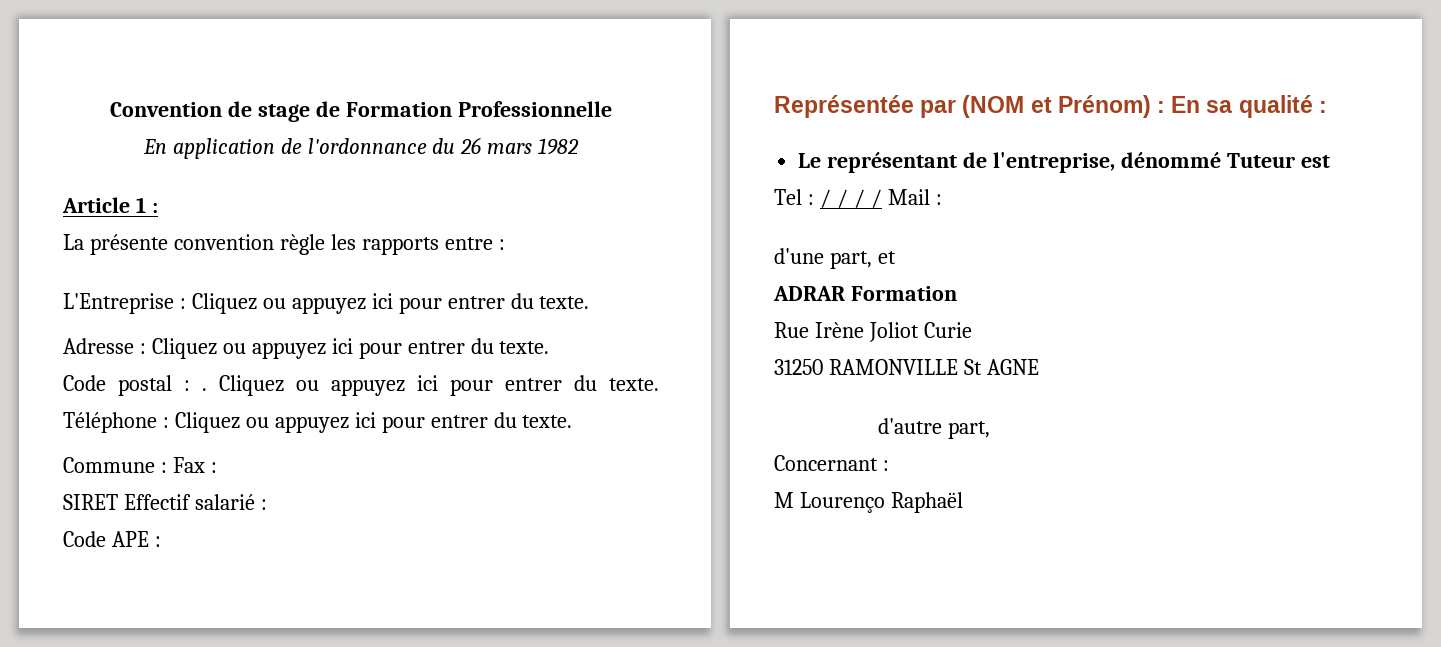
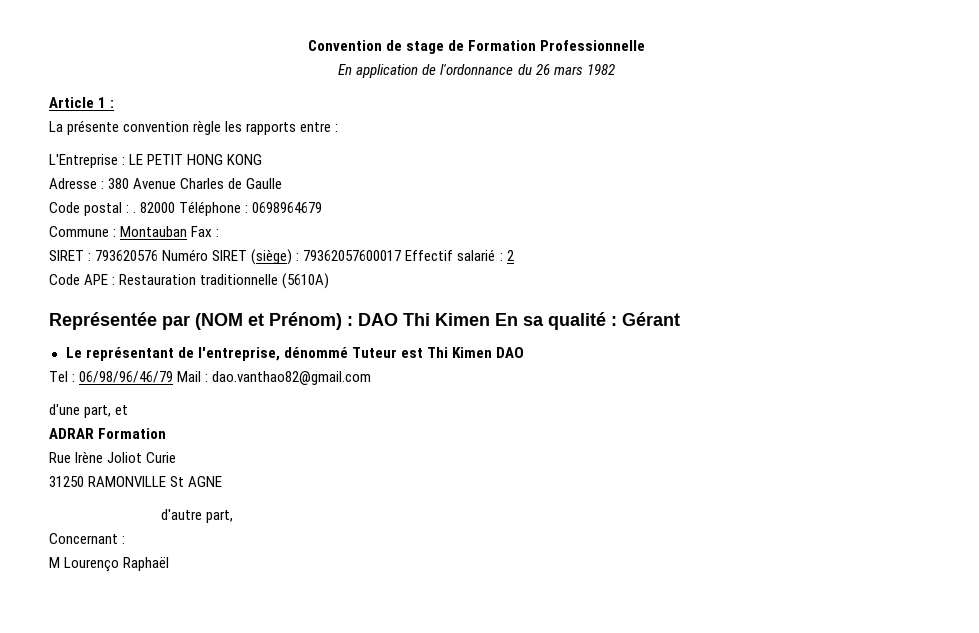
- L'Entreprise : Cliquez ou appuyez ici pour entrer du texte.
- Adresse : Cliquez ou appuyez ici pour entrer du texte.
- Code postal : . Cliquez ou appuyez ici pour entrer du texte. Téléphone : Cliquez ou appuyez ici pour entrer du texte.
+ L'Entreprise : LE PETIT HONG KONG
+ Adresse : 380 Avenue Charles de Gaulle
+ Code postal : . 82000 Téléphone : 0698964679
- Commune : Fax :
+ Commune : Montauban Fax :
- SIRET Effectif salarié :
+ SIRET : 793620576 Numéro SIRET (siège) : 79362057600017 Effectif salarié : 2
- Code APE :
+ Code APE : Restauration traditionnelle (5610A)
- Représentée par (NOM et Prénom) : En sa qualité :
+ Représentée par (NOM et Prénom) : DAO Thi Kimen En sa qualité : Gérant
- Le représentant de l'entreprise, dénommé Tuteur est
+ Le représentant de l'entreprise, dénommé Tuteur est Thi Kimen DAO
- Tel : / / / / Mail :
+ Tel : 06/98/96/46/79 Mail : dao.vanthao82@gmail.com

